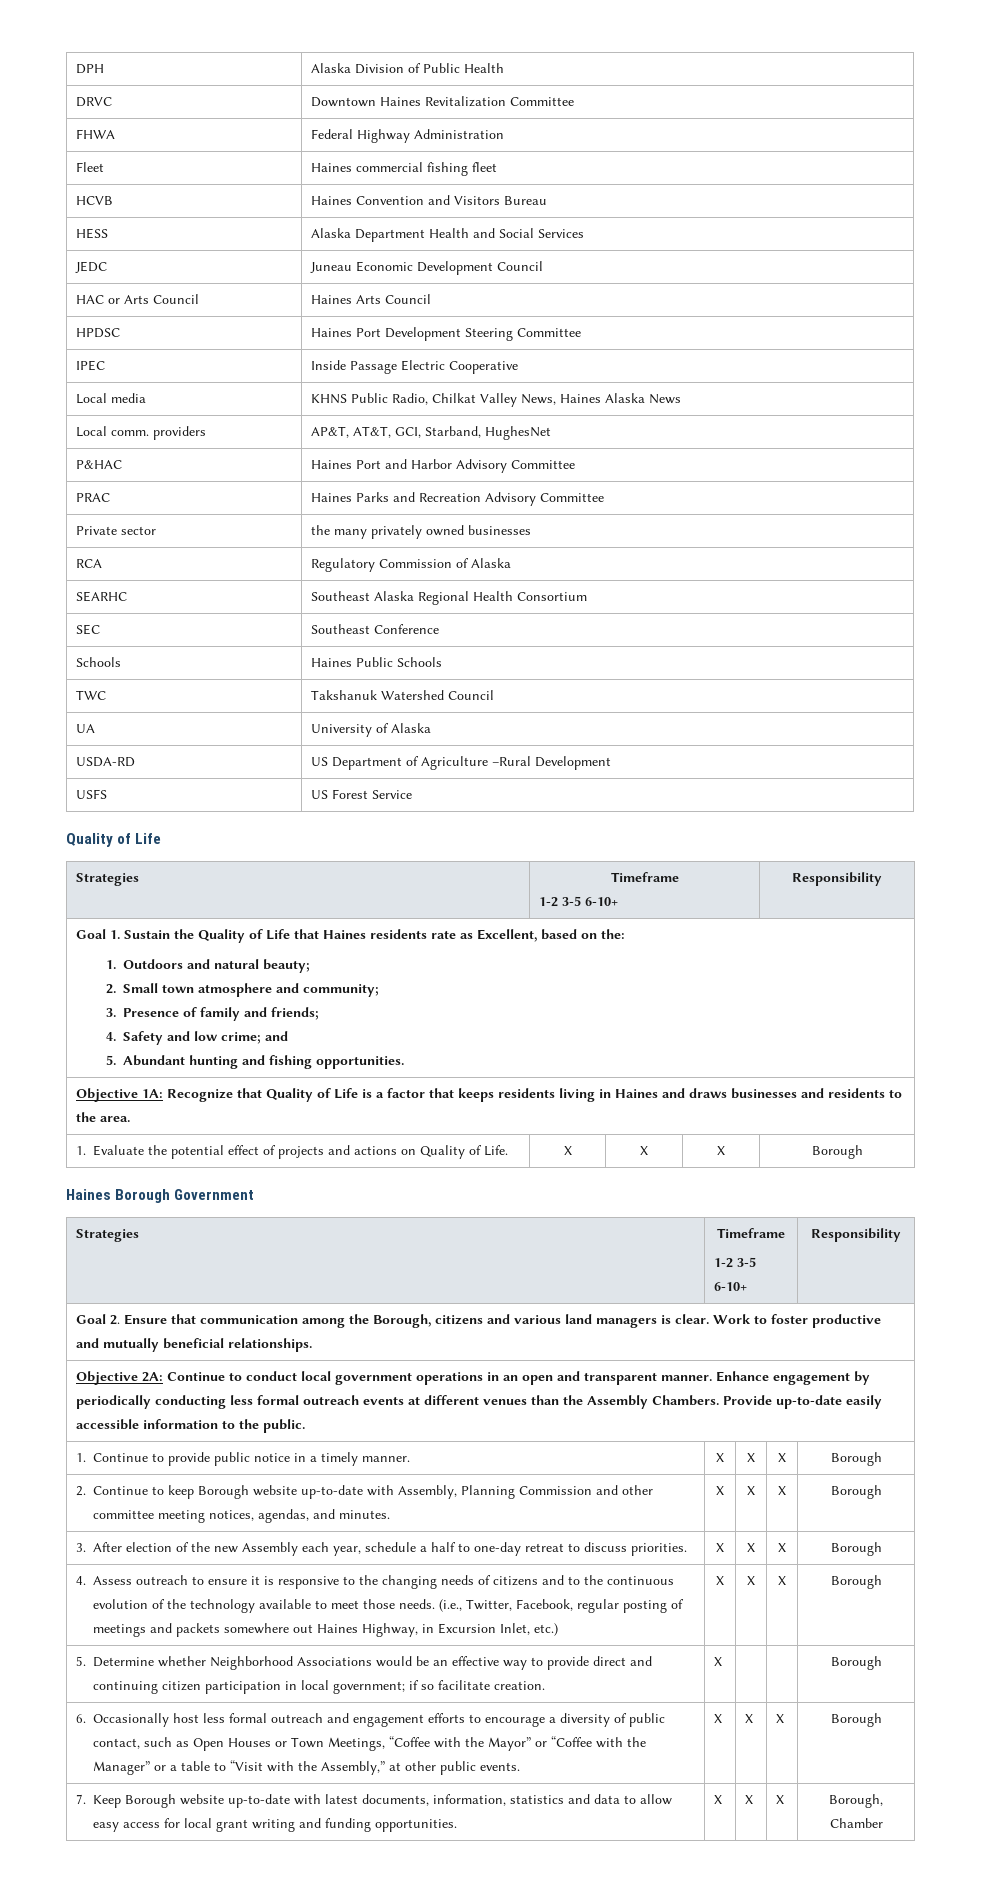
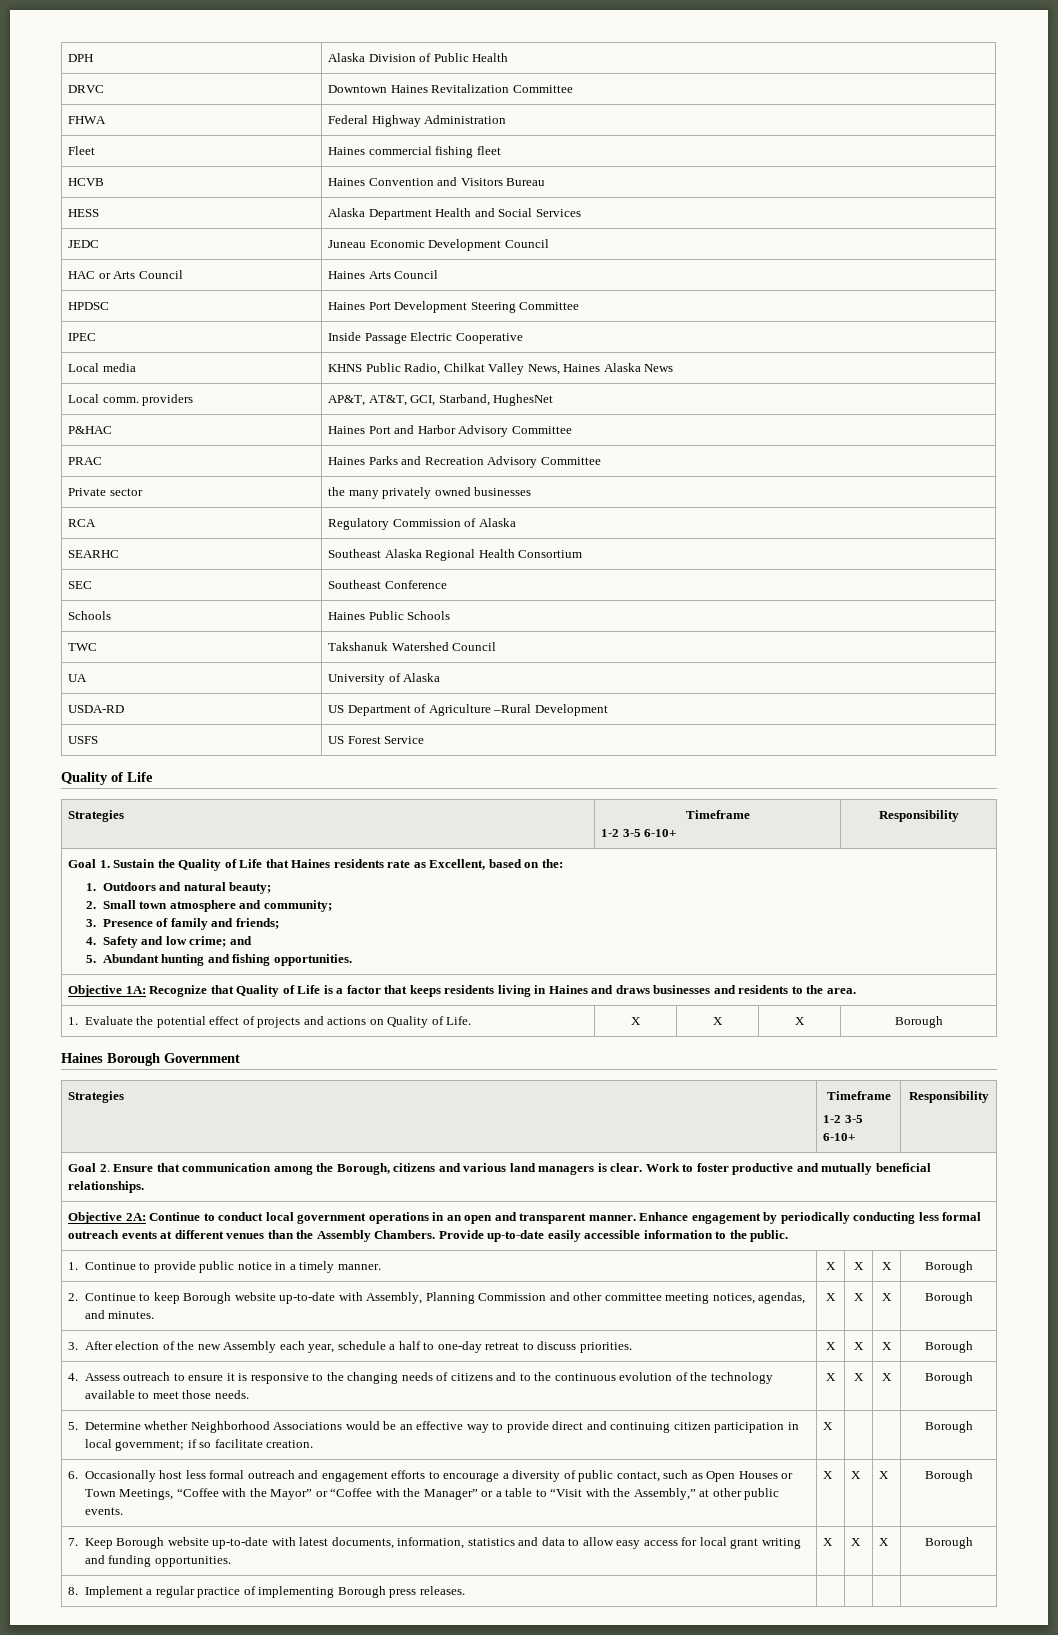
- (i.e., Twitter, Facebook, regular posting of meetings and packets somewhere out Haines Highway, in Excursion Inlet, etc.)
- 7. Keep Borough website up‐to‐date with latest documents, information, statistics and data to allow easy access for local grant writing and funding opportunities. | X | X | X | Borough, Chamber
+ 7. Keep Borough website up‐to‐date with latest documents, information, statistics and data to allow easy access for local grant writing and funding opportunities. | X | X | X | Borough
+ 8. Implement a regular practice of implementing Borough press releases. | | | |

